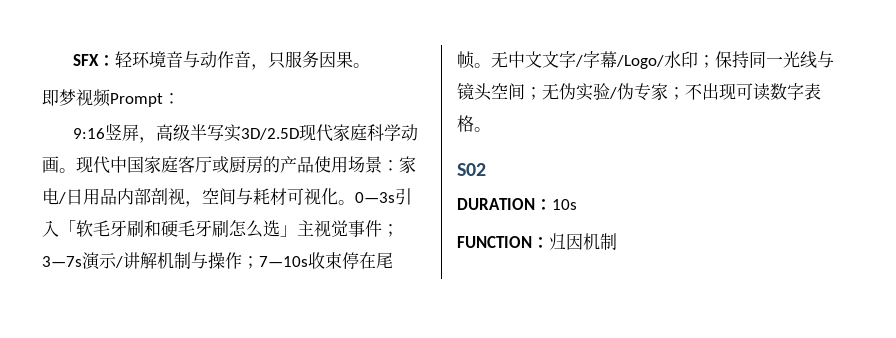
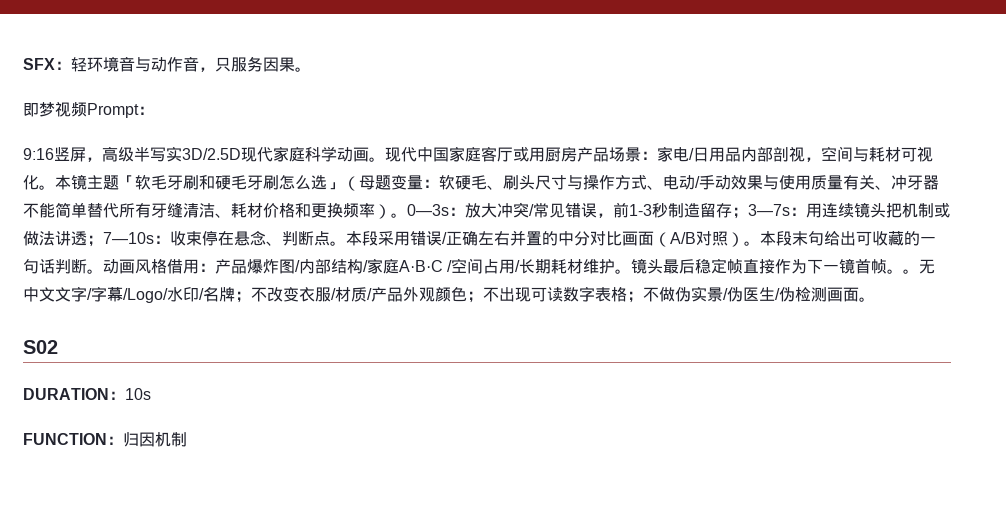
- 现代中国家庭客厅或厨房的产品使用场景：家电/日用品内部剖视，空间与耗材可视化。
+ 现代中国家庭客厅或用厨房产品场景：家电/日用品内部剖视，空间与耗材可视化。
- 0—3s引入「软毛牙刷和硬毛牙刷怎么选」主视觉事件；3—7s演示/讲解机制与操作；7—10s收束停在尾帧。
+ 本镜主题「软毛牙刷和硬毛牙刷怎么选」（母题变量：软硬毛、刷头尺寸与操作方式、电动/手动效果与使用质量有关、冲牙器不能简单替代所有牙缝清洁、耗材价格和更换频率）。0—3s：放大冲突/常见错误，前1-3秒制造留存；3—7s：用连续镜头把机制或做法讲透；7—10s：收束停在悬念、判断点。本段采用错误/正确左右并置的中分对比画面（A/B对照）。本段末句给出可收藏的一句话判断。动画风格借用：产品爆炸图/内部结构/家庭A·B·C /空间占用/长期耗材维护。镜头最后稳定帧直接作为下一镜首帧。。
- 无中文文字/字幕/Logo/水印；保持同一光线与镜头空间；无伪实验/伪专家；不出现可读数字表格。
+ 无中文文字/字幕/Logo/水印/名牌；不改变衣服/材质/产品外观颜色；不出现可读数字表格；不做伪实景/伪医生/伪检测画面。

